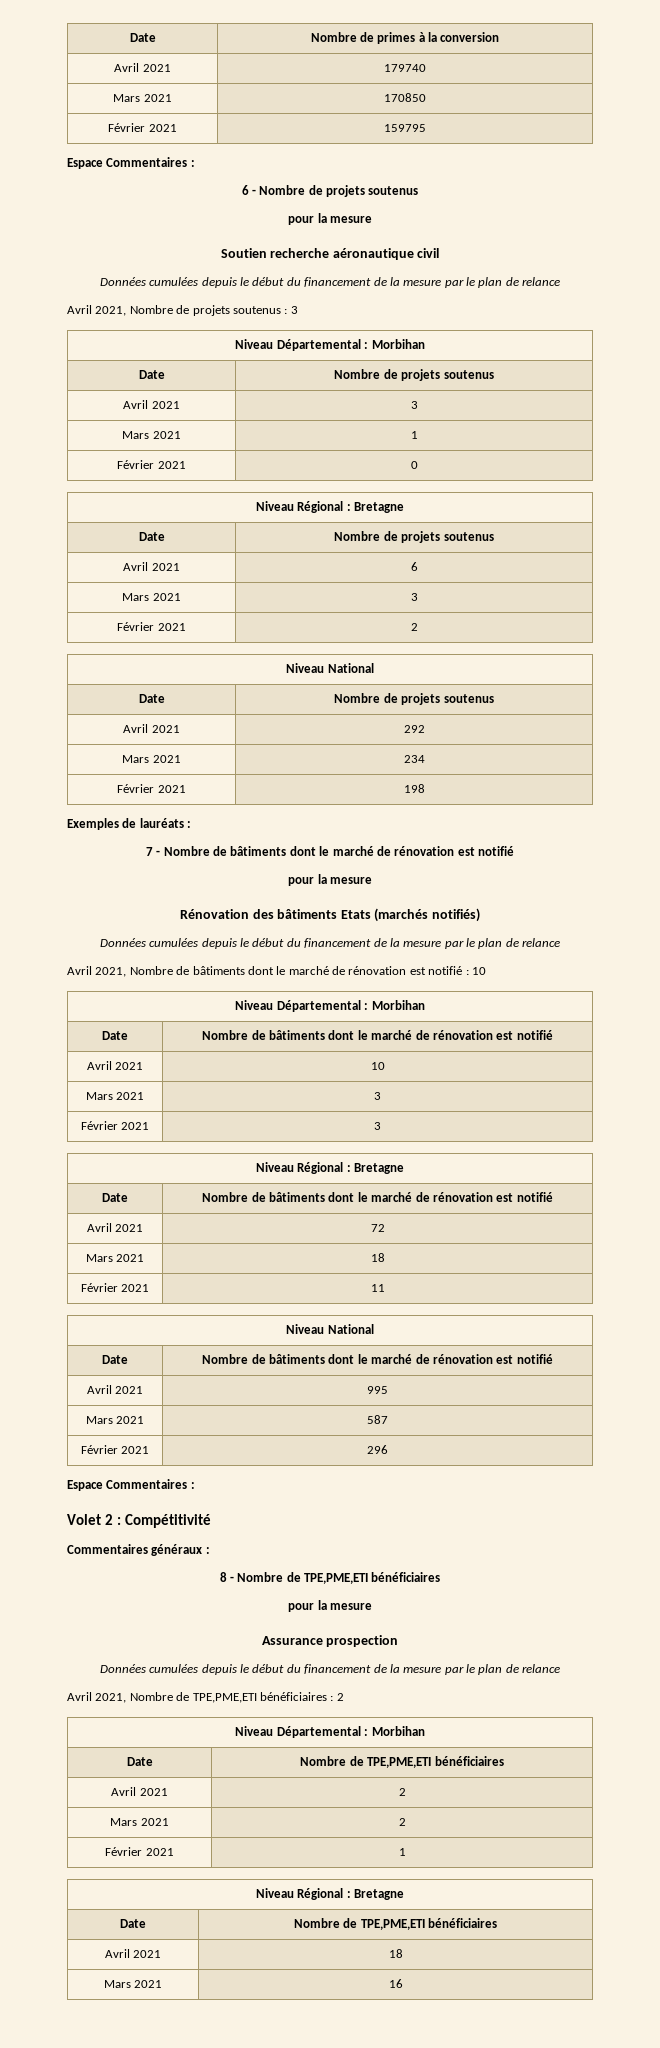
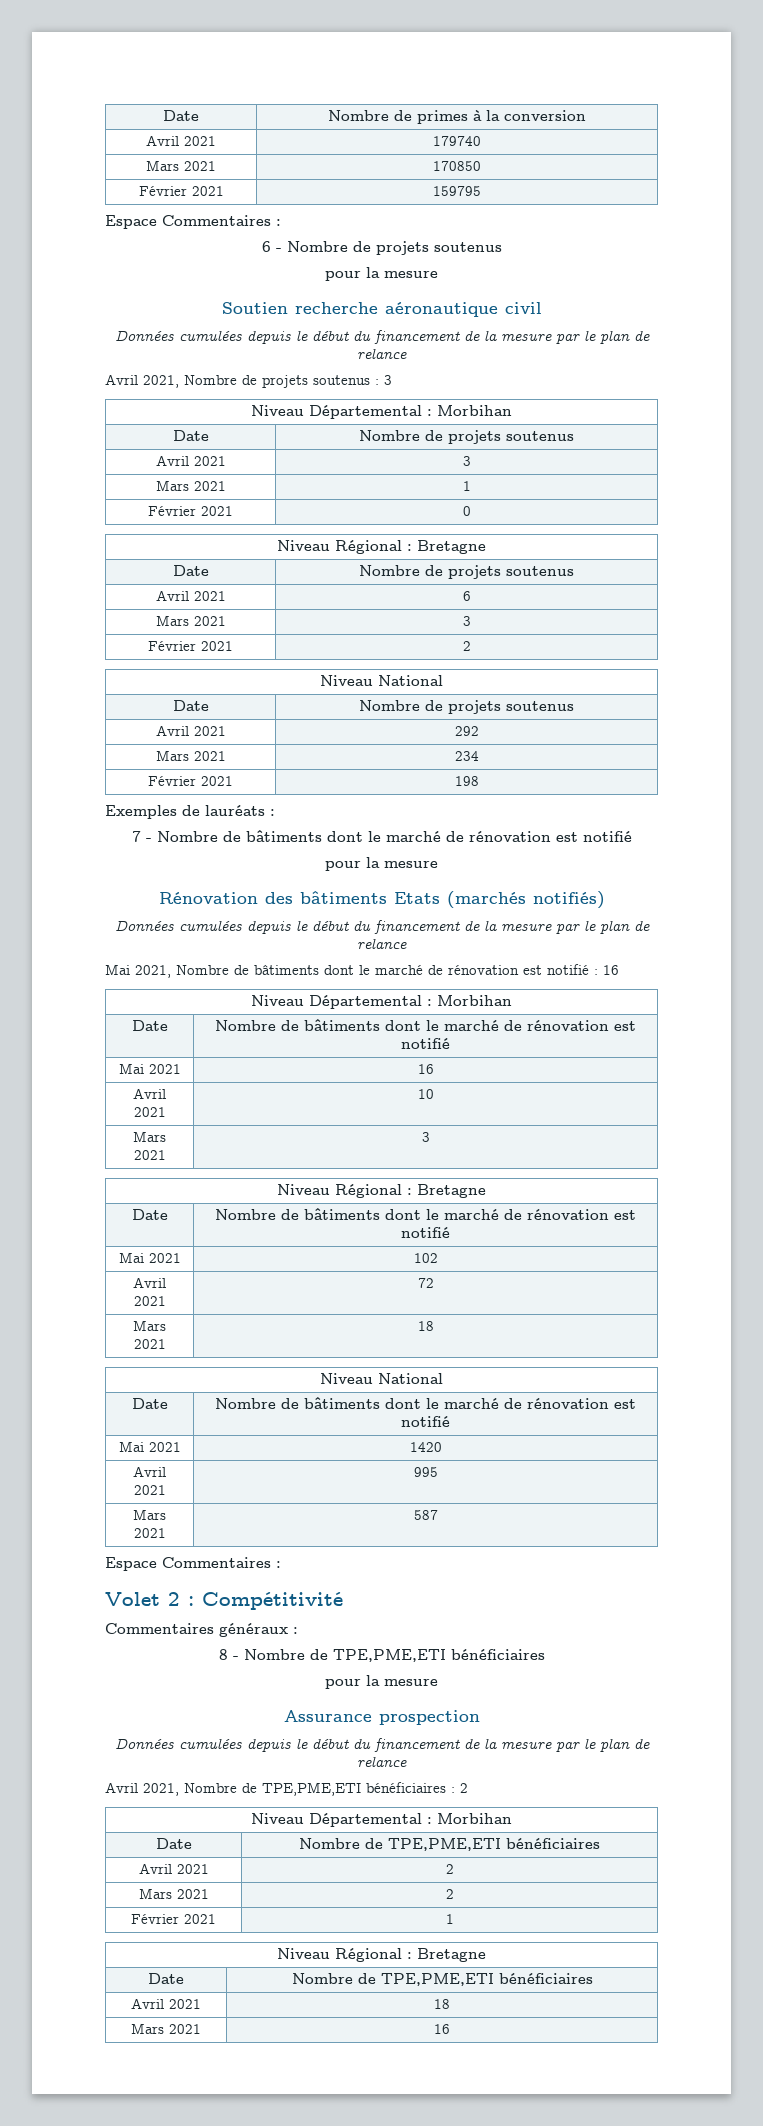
- Avril 2021, Nombre de bâtiments dont le marché de rénovation est notifié : 10
+ Mai 2021, Nombre de bâtiments dont le marché de rénovation est notifié : 16
+ Mai 2021 | 16
- Février 2021 | 3
+ Mai 2021 | 102
- Février 2021 | 11
+ Mai 2021 | 1420
- Février 2021 | 296

